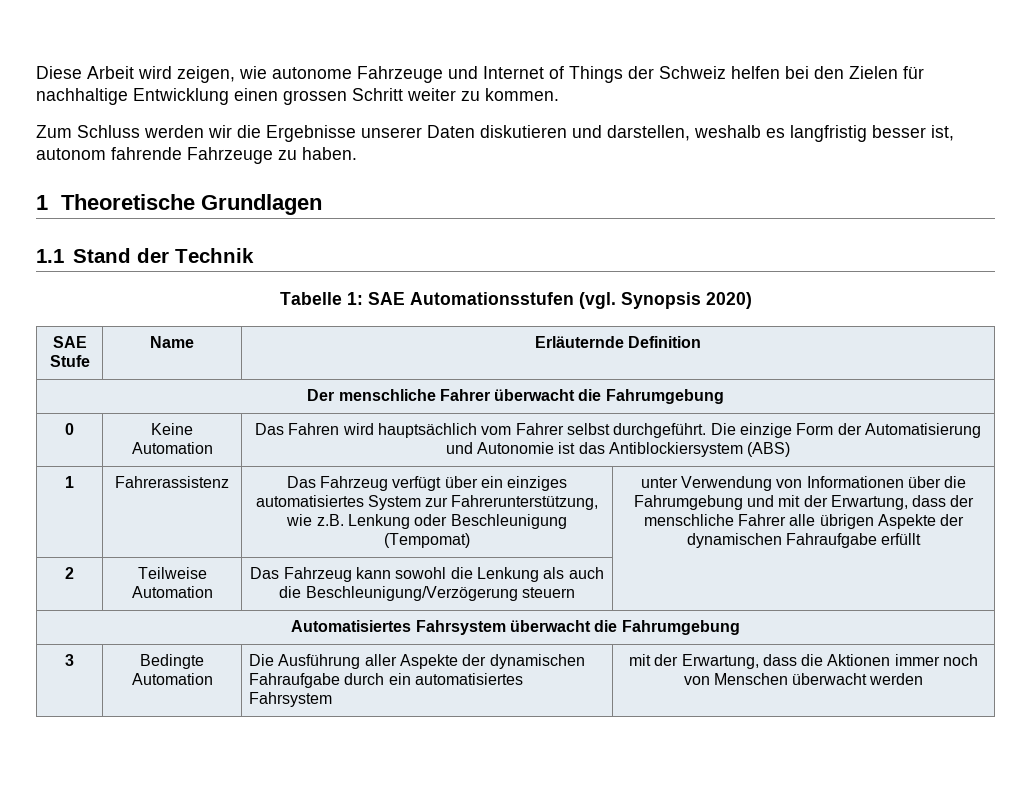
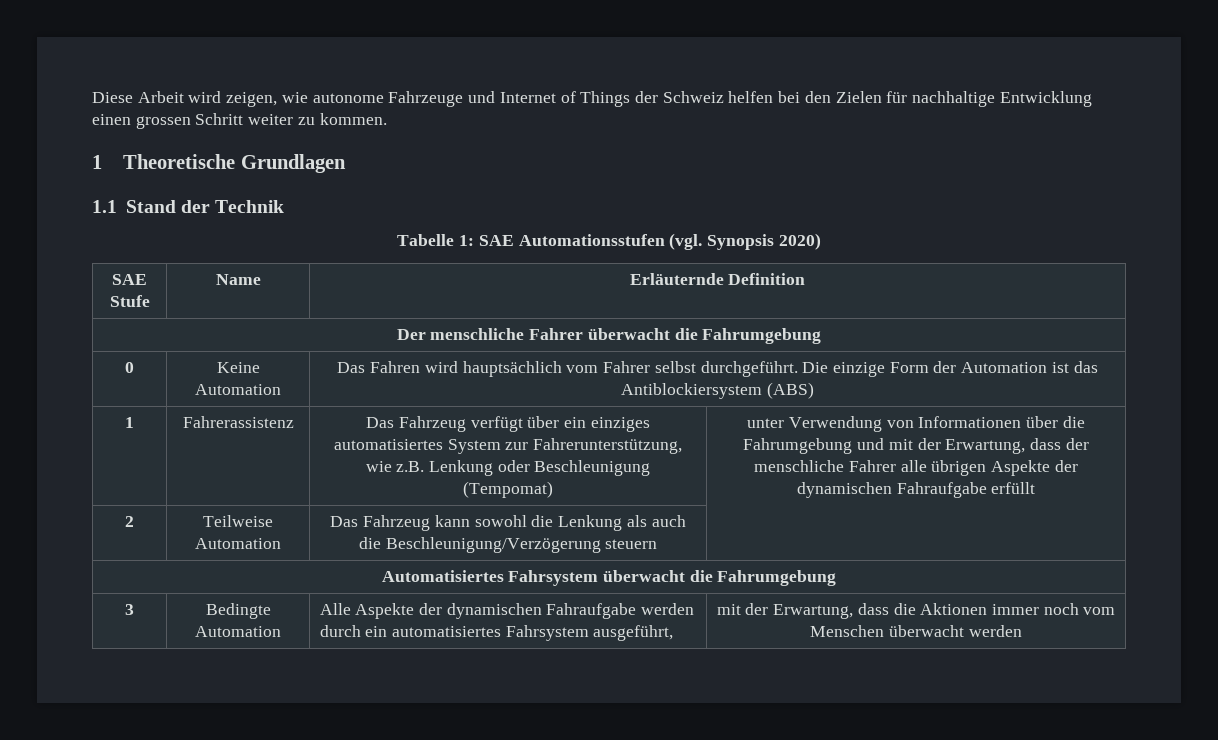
- Zum Schluss werden wir die Ergebnisse unserer Daten diskutieren und darstellen, weshalb es langfristig besser ist, autonom fahrende Fahrzeuge zu haben.
- 0 | Keine Automation | Das Fahren wird hauptsächlich vom Fahrer selbst durchgeführt. Die einzige Form der Automatisierung und Autonomie ist das Antiblockiersystem (ABS)
+ 0 | Keine Automation | Das Fahren wird hauptsächlich vom Fahrer selbst durchgeführt. Die einzige Form der Automation ist das Antiblockiersystem (ABS)
- 3 | Bedingte Automation | Die Ausführung aller Aspekte der dynamischen Fahraufgabe durch ein automatisiertes Fahrsystem | mit der Erwartung, dass die Aktionen immer noch von Menschen überwacht werden
+ 3 | Bedingte Automation | Alle Aspekte der dynamischen Fahraufgabe werden durch ein automatisiertes Fahrsystem ausgeführt, | mit der Erwartung, dass die Aktionen immer noch vom Menschen überwacht werden

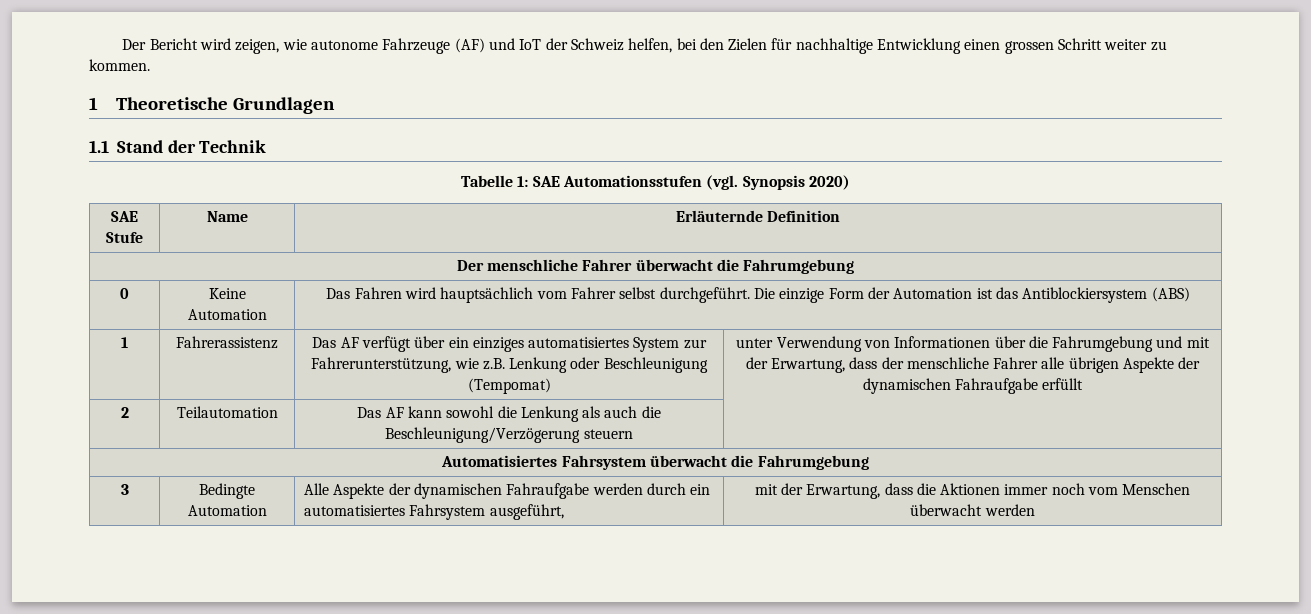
- Diese Arbeit wird zeigen, wie autonome Fahrzeuge und Internet of Things der Schweiz helfen bei den Zielen für nachhaltige Entwicklung einen grossen Schritt weiter zu kommen.
+ Der Bericht wird zeigen, wie autonome Fahrzeuge (AF) und IoT der Schweiz helfen, bei den Zielen für nachhaltige Entwicklung einen grossen Schritt weiter zu kommen.
- 1 | Fahrerassistenz | Das Fahrzeug verfügt über ein einziges automatisiertes System zur Fahrerunterstützung, wie z.B. Lenkung oder Beschleunigung (Tempomat) | unter Verwendung von Informationen über die Fahrumgebung und mit der Erwartung, dass der menschliche Fahrer alle übrigen Aspekte der dynamischen Fahraufgabe erfüllt
+ 1 | Fahrerassistenz | Das AF verfügt über ein einziges automatisiertes System zur Fahrerunterstützung, wie z.B. Lenkung oder Beschleunigung (Tempomat) | unter Verwendung von Informationen über die Fahrumgebung und mit der Erwartung, dass der menschliche Fahrer alle übrigen Aspekte der dynamischen Fahraufgabe erfüllt
- 2 | Teilweise Automation | Das Fahrzeug kann sowohl die Lenkung als auch die Beschleunigung/Verzögerung steuern |
+ 2 | Teilautomation | Das AF kann sowohl die Lenkung als auch die Beschleunigung/Verzögerung steuern |

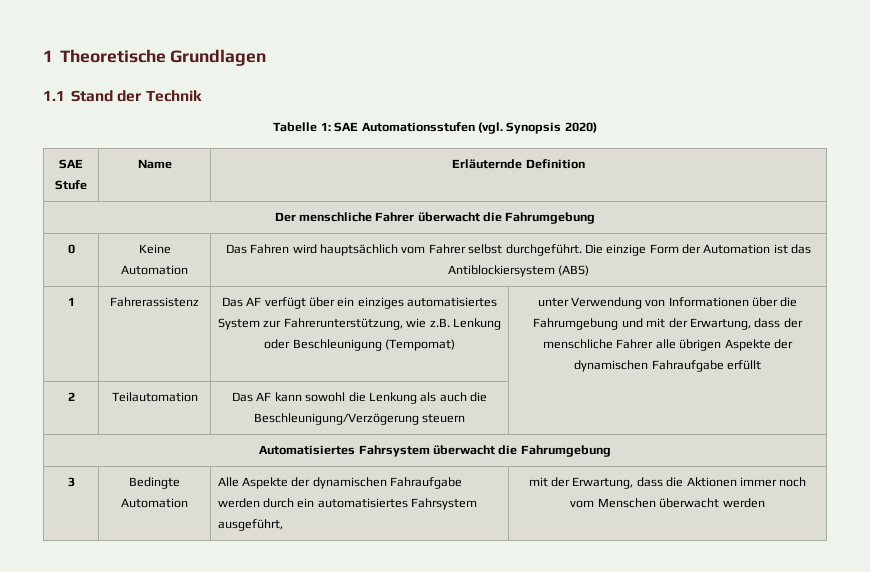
- Der Bericht wird zeigen, wie autonome Fahrzeuge (AF) und IoT der Schweiz helfen, bei den Zielen für nachhaltige Entwicklung einen grossen Schritt weiter zu kommen.

